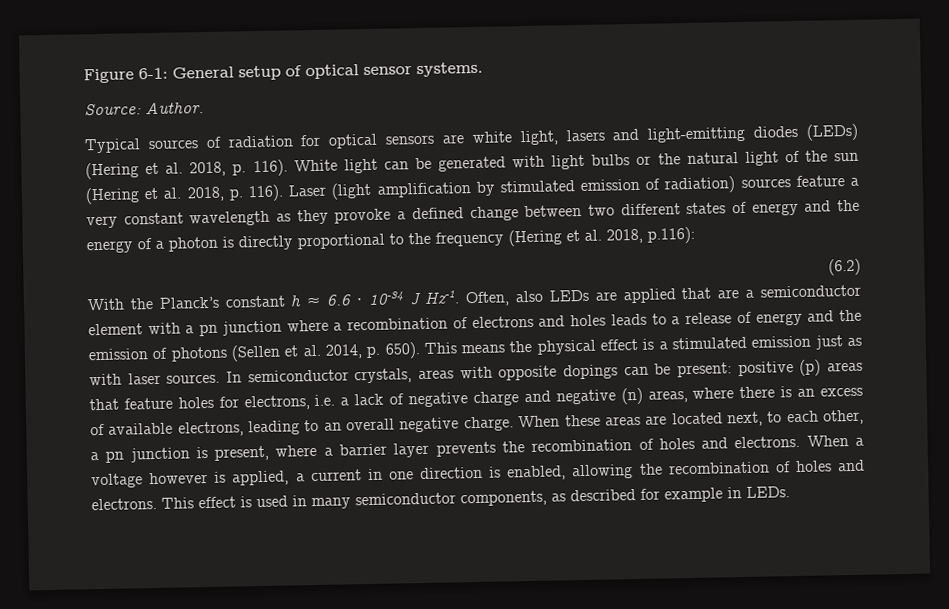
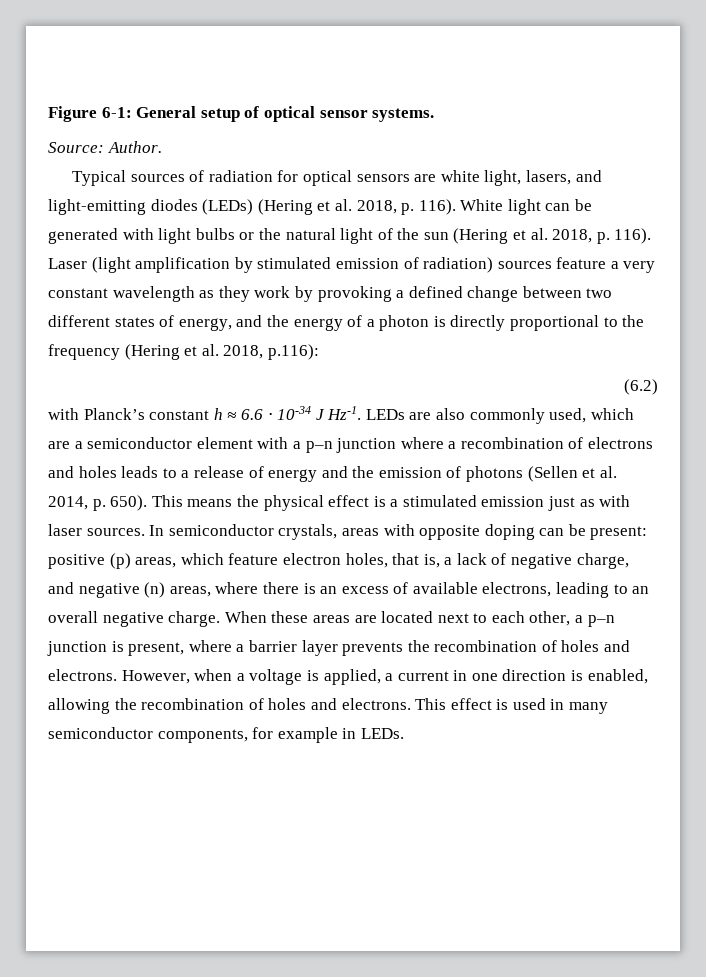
- Typical sources of radiation for optical sensors are white light, lasers and light-emitting diodes (LEDs) (Hering et al. 2018, p. 116).
+ Typical sources of radiation for optical sensors are white light, lasers, and light-emitting diodes (LEDs) (Hering et al. 2018, p. 116).
- Laser (light amplification by stimulated emission of radiation) sources feature a very constant wavelength as they provoke a defined change between two different states of energy and the energy of a photon is directly proportional to the frequency (Hering et al. 2018, p.116):
+ Laser (light amplification by stimulated emission of radiation) sources feature a very constant wavelength as they work by provoking a defined change between two different states of energy, and the energy of a photon is directly proportional to the frequency (Hering et al. 2018, p.116):
- With the Planck’s constant h ≈ 6.6 ⋅ 10-34 J Hz-1.
+ with Planck’s constant h ≈ 6.6 ⋅ 10-34 J Hz-1.
- Often, also LEDs are applied that are a semiconductor element with a pn junction where a recombination of electrons and holes leads to a release of energy and the emission of photons (Sellen et al. 2014, p. 650).
+ LEDs are also commonly used, which are a semiconductor element with a p–n junction where a recombination of electrons and holes leads to a release of energy and the emission of photons (Sellen et al. 2014, p. 650).
- In semiconductor crystals, areas with opposite dopings can be present: positive (p) areas that feature holes for electrons, i.e. a lack of negative charge and negative (n) areas, where there is an excess of available electrons, leading to an overall negative charge.
+ In semiconductor crystals, areas with opposite doping can be present: positive (p) areas, which feature electron holes, that is, a lack of negative charge, and negative (n) areas, where there is an excess of available electrons, leading to an overall negative charge.
- When these areas are located next, to each other, a pn junction is present, where a barrier layer prevents the recombination of holes and electrons.
+ When these areas are located next to each other, a p–n junction is present, where a barrier layer prevents the recombination of holes and electrons.
- When a voltage however is applied, a current in one direction is enabled, allowing the recombination of holes and electrons.
+ However, when a voltage is applied, a current in one direction is enabled, allowing the recombination of holes and electrons.
- This effect is used in many semiconductor components, as described for example in LEDs.
+ This effect is used in many semiconductor components, for example in LEDs.

